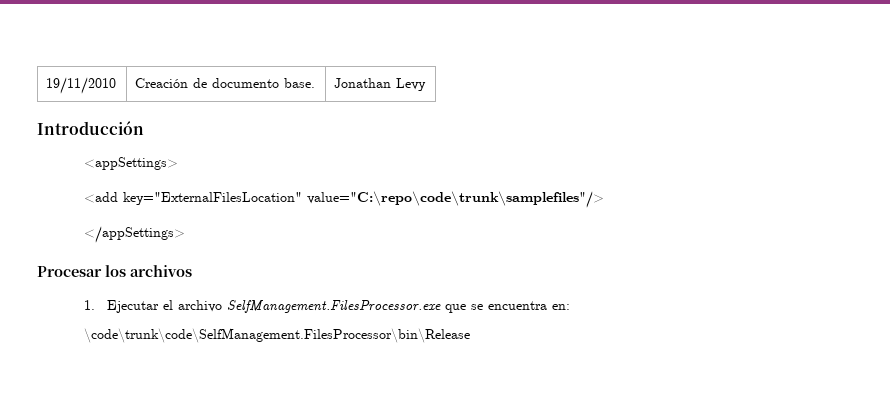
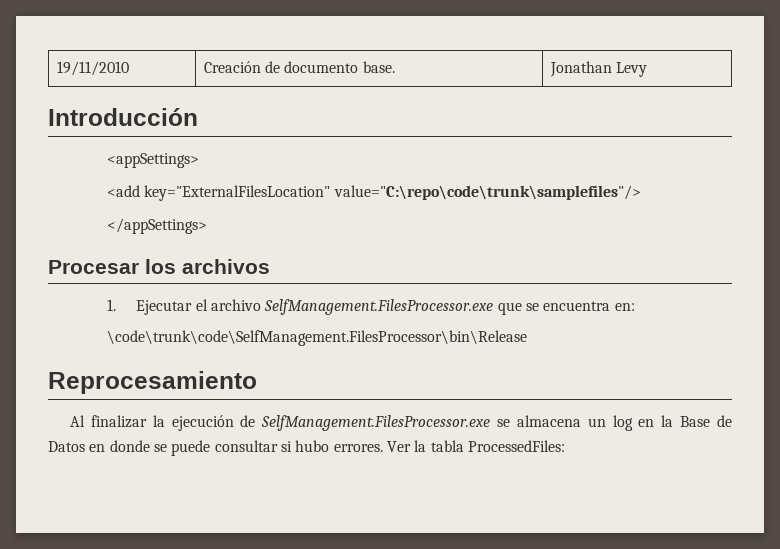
+ Reprocesamiento
+ Al finalizar la ejecución de SelfManagement.FilesProcessor.exe se almacena un log en la Base de Datos en donde se puede consultar si hubo errores. Ver la tabla ProcessedFiles:

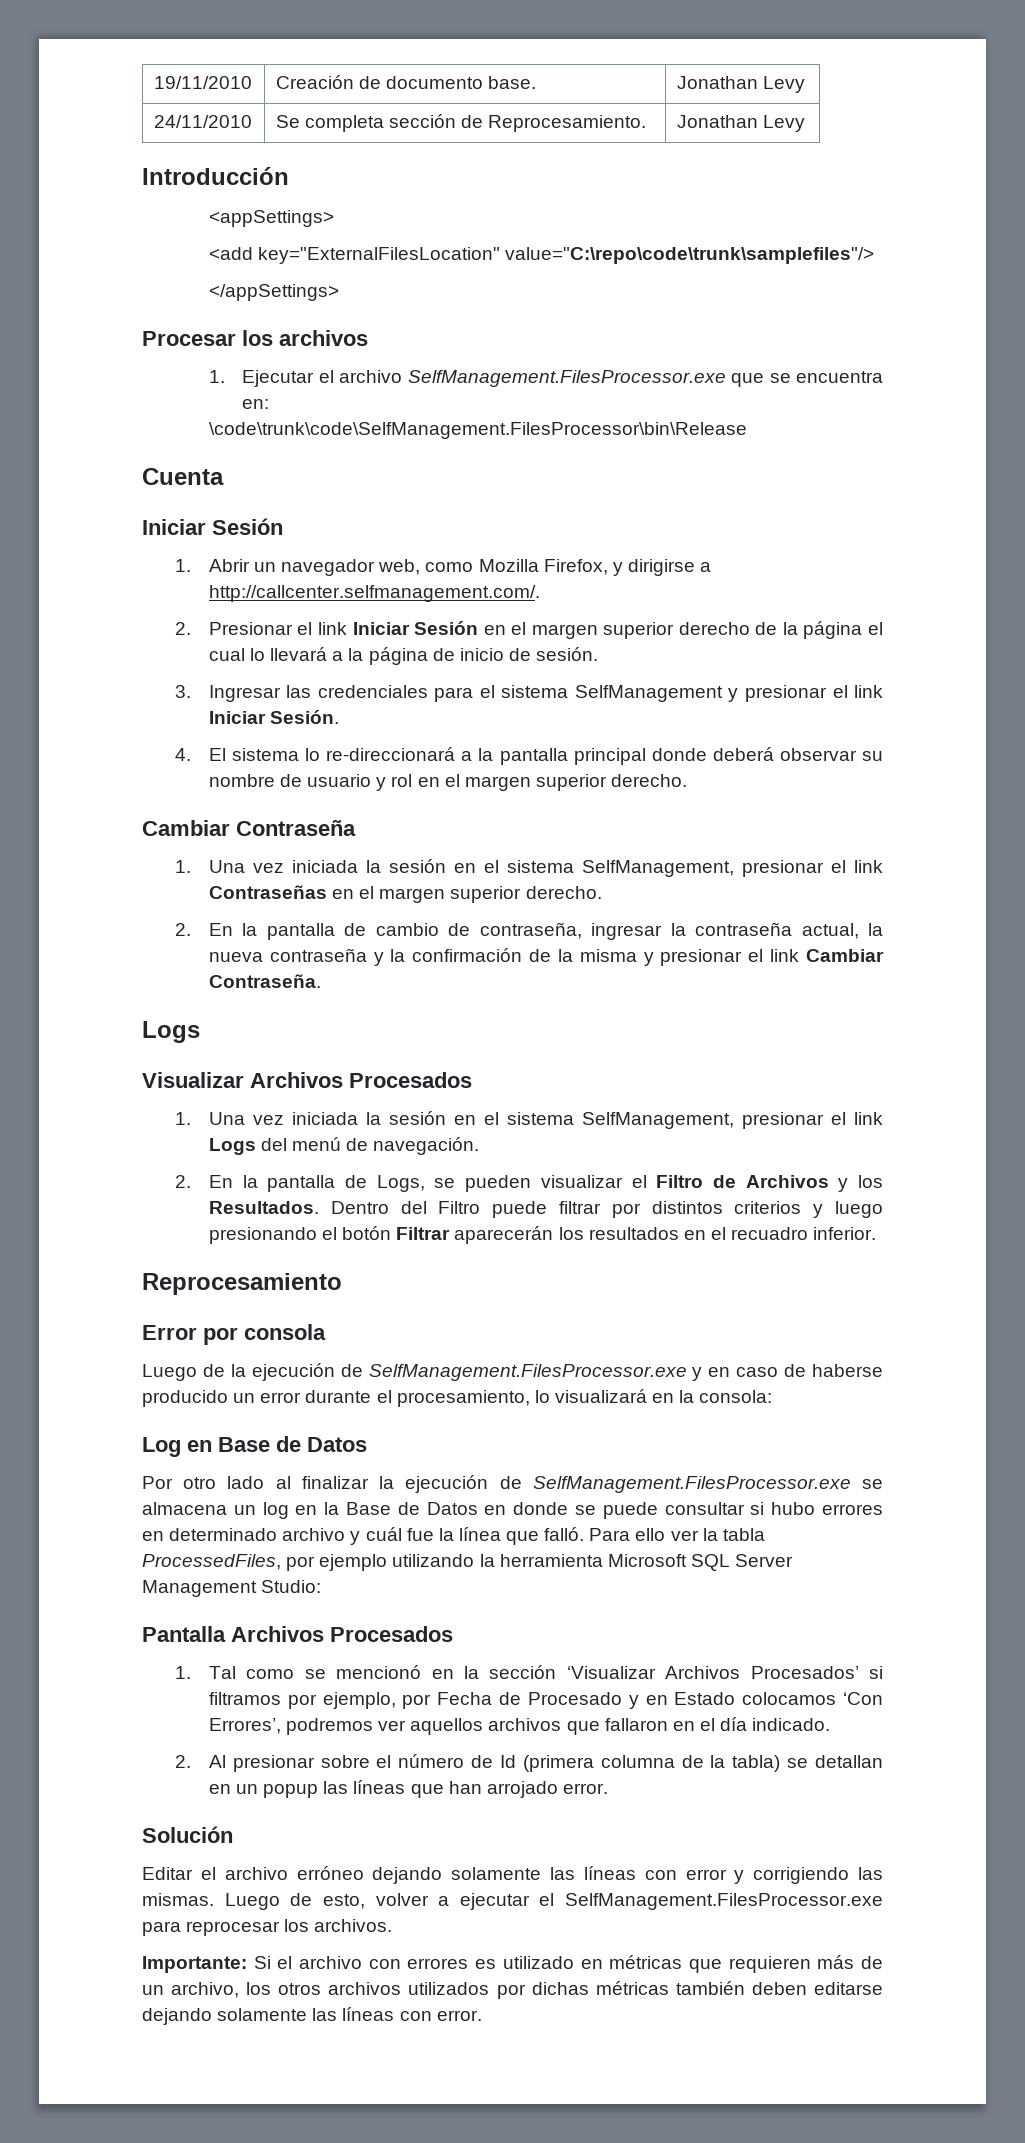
+ 24/11/2010 | Se completa sección de Reprocesamiento. | Jonathan Levy
+ Cuenta
+ Iniciar Sesión
+ 1. Abrir un navegador web, como Mozilla Firefox, y dirigirse a http://callcenter.selfmanagement.com/.
+ 2. Presionar el link Iniciar Sesión en el margen superior derecho de la página el cual lo llevará a la página de inicio de sesión.
+ 3. Ingresar las credenciales para el sistema SelfManagement y presionar el link Iniciar Sesión.
+ 4. El sistema lo re-direccionará a la pantalla principal donde deberá observar su nombre de usuario y rol en el margen superior derecho.
+ Cambiar Contraseña
+ 1. Una vez iniciada la sesión en el sistema SelfManagement, presionar el link Contraseñas en el margen superior derecho.
+ 2. En la pantalla de cambio de contraseña, ingresar la contraseña actual, la nueva contraseña y la confirmación de la misma y presionar el link Cambiar Contraseña.
+ Logs
+ Visualizar Archivos Procesados
+ 1. Una vez iniciada la sesión en el sistema SelfManagement, presionar el link Logs del menú de navegación.
+ 2. En la pantalla de Logs, se pueden visualizar el Filtro de Archivos y los Resultados. Dentro del Filtro puede filtrar por distintos criterios y luego presionando el botón Filtrar aparecerán los resultados en el recuadro inferior.
  Reprocesamiento
- Al finalizar la ejecución de SelfManagement.FilesProcessor.exe se almacena un log en la Base de Datos en donde se puede consultar si hubo errores. Ver la tabla ProcessedFiles:
+ Error por consola
+ Luego de la ejecución de SelfManagement.FilesProcessor.exe y en caso de haberse producido un error durante el procesamiento, lo visualizará en la consola:
+ Log en Base de Datos
+ Por otro lado al finalizar la ejecución de SelfManagement.FilesProcessor.exe se almacena un log en la Base de Datos en donde se puede consultar si hubo errores en determinado archivo y cuál fue la línea que falló. Para ello ver la tabla ProcessedFiles, por ejemplo utilizando la herramienta Microsoft SQL Server Management Studio:
+ Pantalla Archivos Procesados
+ 1. Tal como se mencionó en la sección ‘Visualizar Archivos Procesados’ si filtramos por ejemplo, por Fecha de Procesado y en Estado colocamos ‘Con Errores’, podremos ver aquellos archivos que fallaron en el día indicado.
+ 2. Al presionar sobre el número de Id (primera columna de la tabla) se detallan en un popup las líneas que han arrojado error.
+ Solución
+ Editar el archivo erróneo dejando solamente las líneas con error y corrigiendo las mismas. Luego de esto, volver a ejecutar el SelfManagement.FilesProcessor.exe para reprocesar los archivos.
+ Importante: Si el archivo con errores es utilizado en métricas que requieren más de un archivo, los otros archivos utilizados por dichas métricas también deben editarse dejando solamente las líneas con error.

